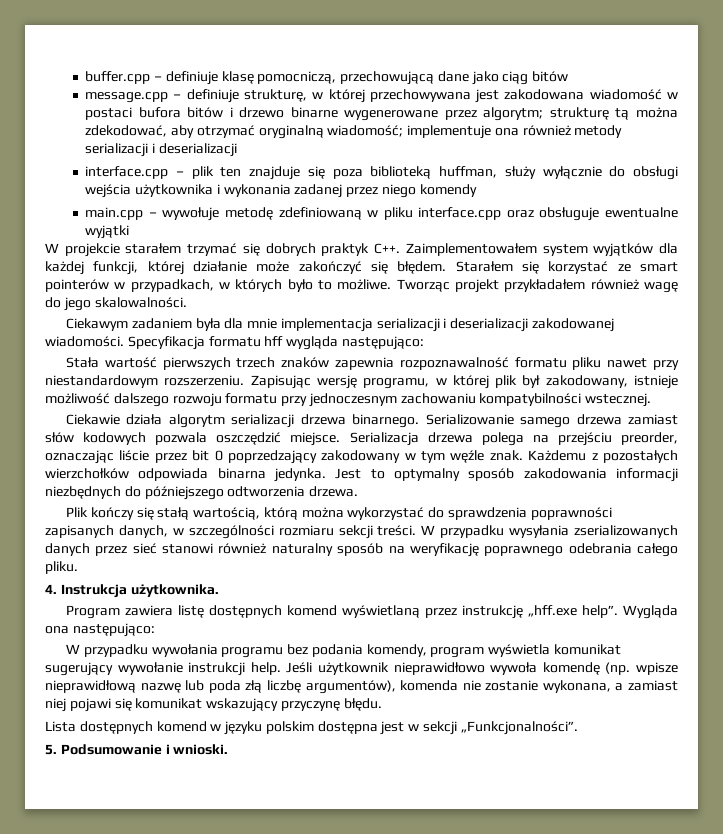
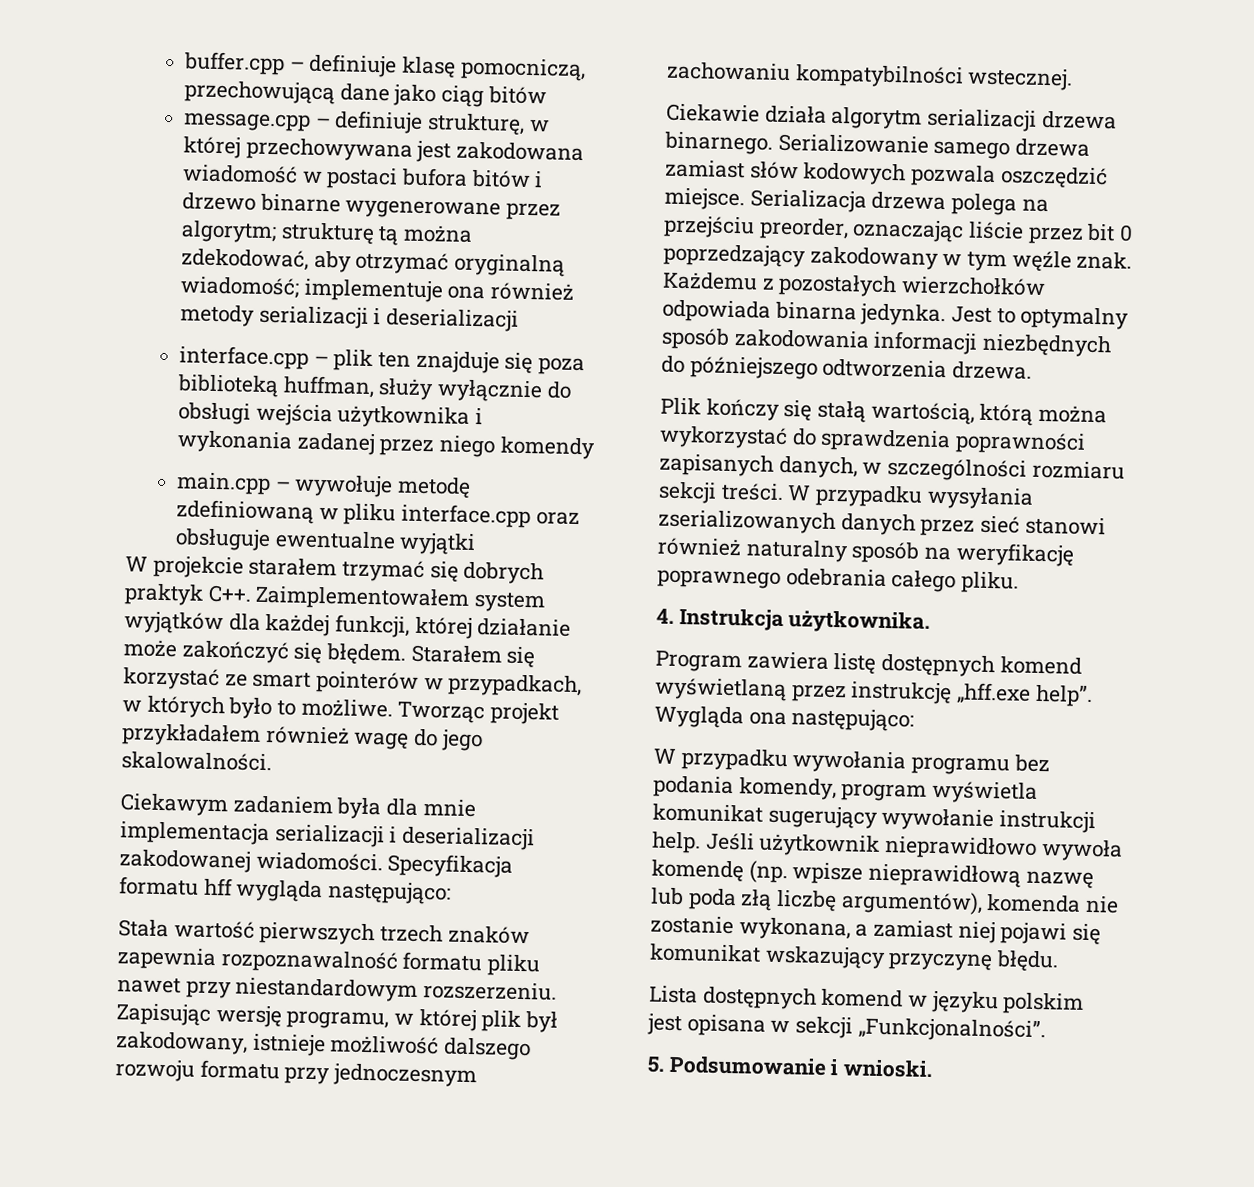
- Lista dostępnych komend w języku polskim dostępna jest w sekcji „Funkcjonalności”.
+ Lista dostępnych komend w języku polskim jest opisana w sekcji „Funkcjonalności”.

